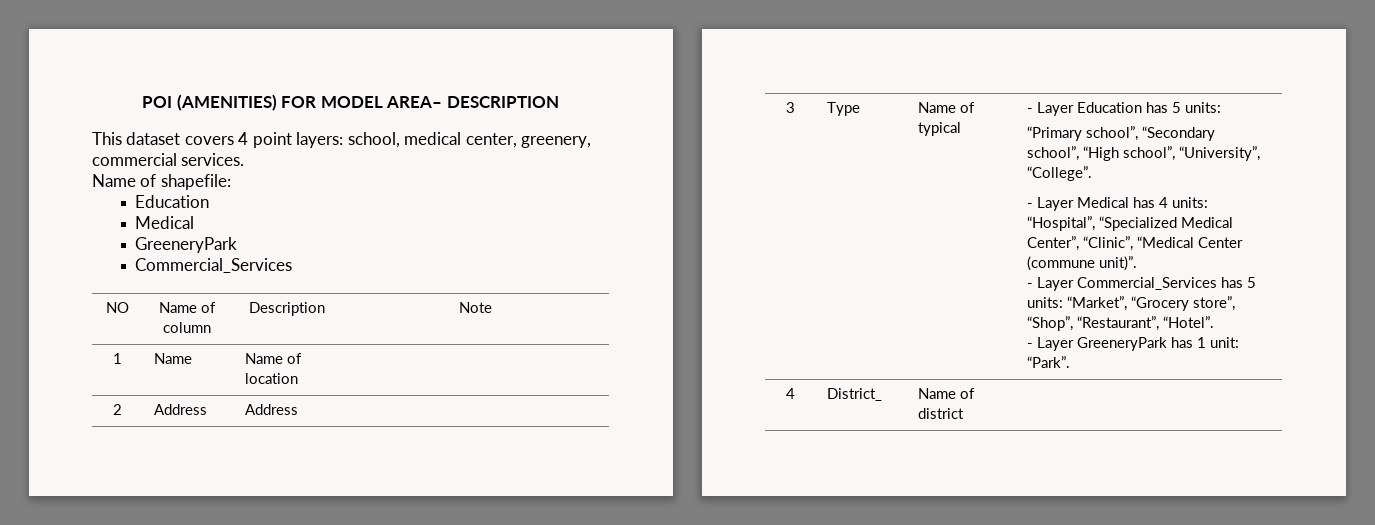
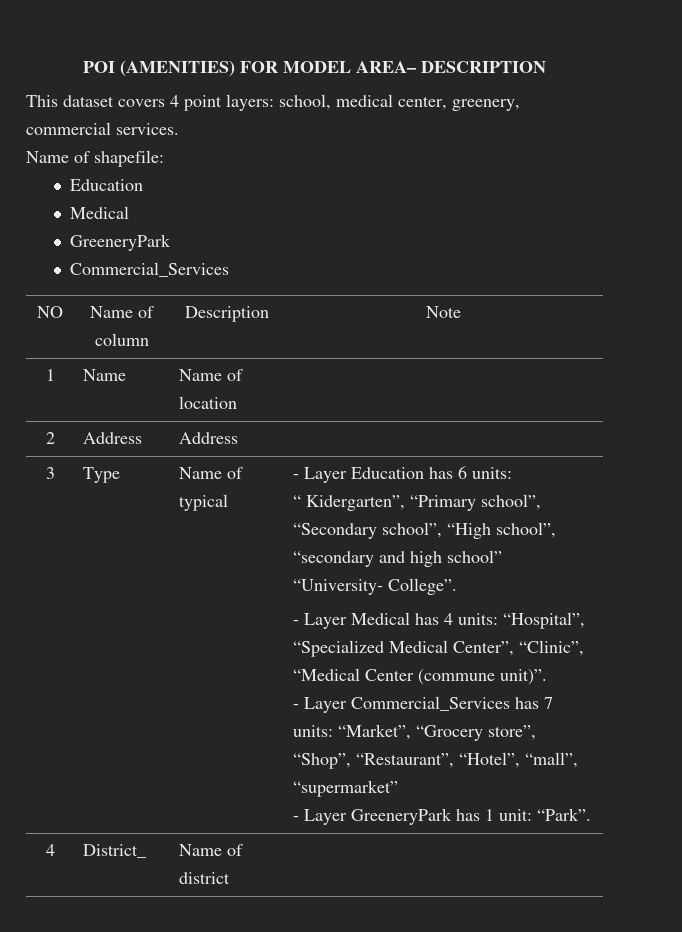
- - Layer Education has 5 units:
+ - Layer Education has 6 units:
- “Primary school”, “Secondary school”, “High school”, “University”, “College”.
+ “ Kidergarten”, “Primary school”, “Secondary school”, “High school”, “secondary and high school” “University- College”.
- - Layer Commercial_Services has 5 units: “Market”, “Grocery store”, “Shop”, “Restaurant”, “Hotel”.
+ - Layer Commercial_Services has 7 units: “Market”, “Grocery store”, “Shop”, “Restaurant”, “Hotel”, “mall”, “supermarket”

